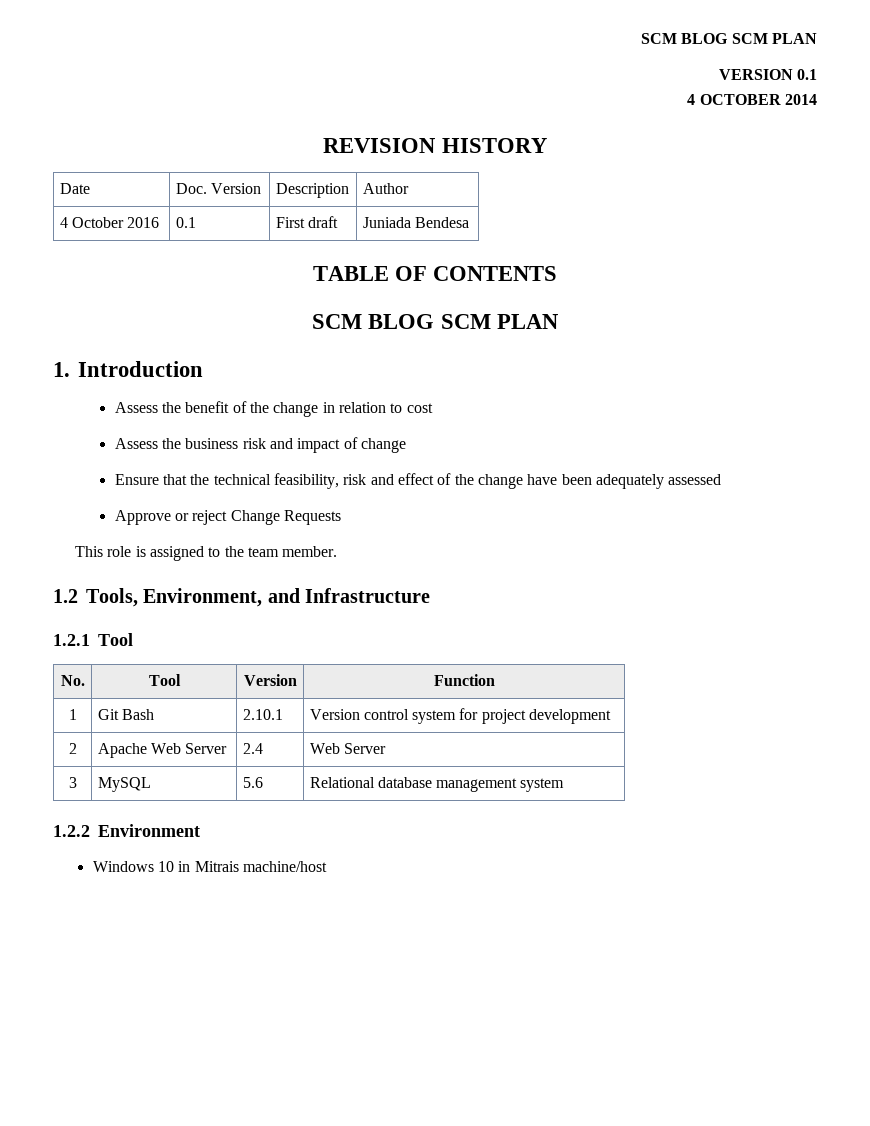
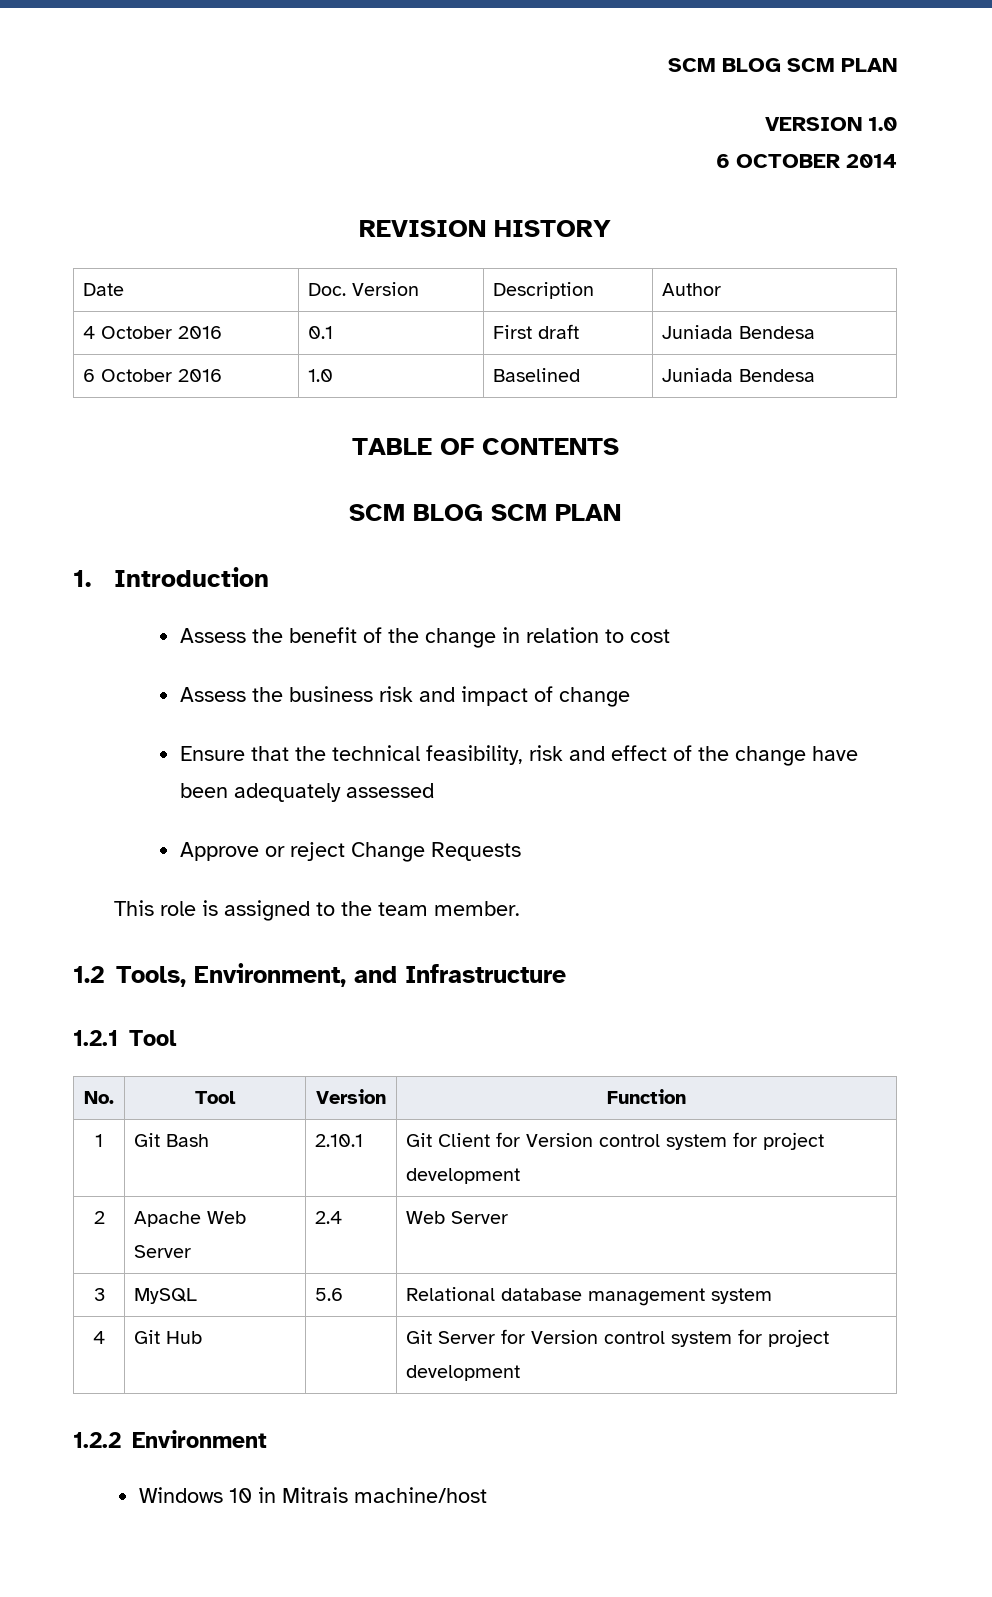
- VERSION 0.1
- 4 OCTOBER 2014
+ VERSION 1.0
+ 6 OCTOBER 2014
+ 6 October 2016 | 1.0 | Baselined | Juniada Bendesa
- 1 | Git Bash | 2.10.1 | Version control system for project development
+ 1 | Git Bash | 2.10.1 | Git Client for Version control system for project development
+ 4 | Git Hub | | Git Server for Version control system for project development

